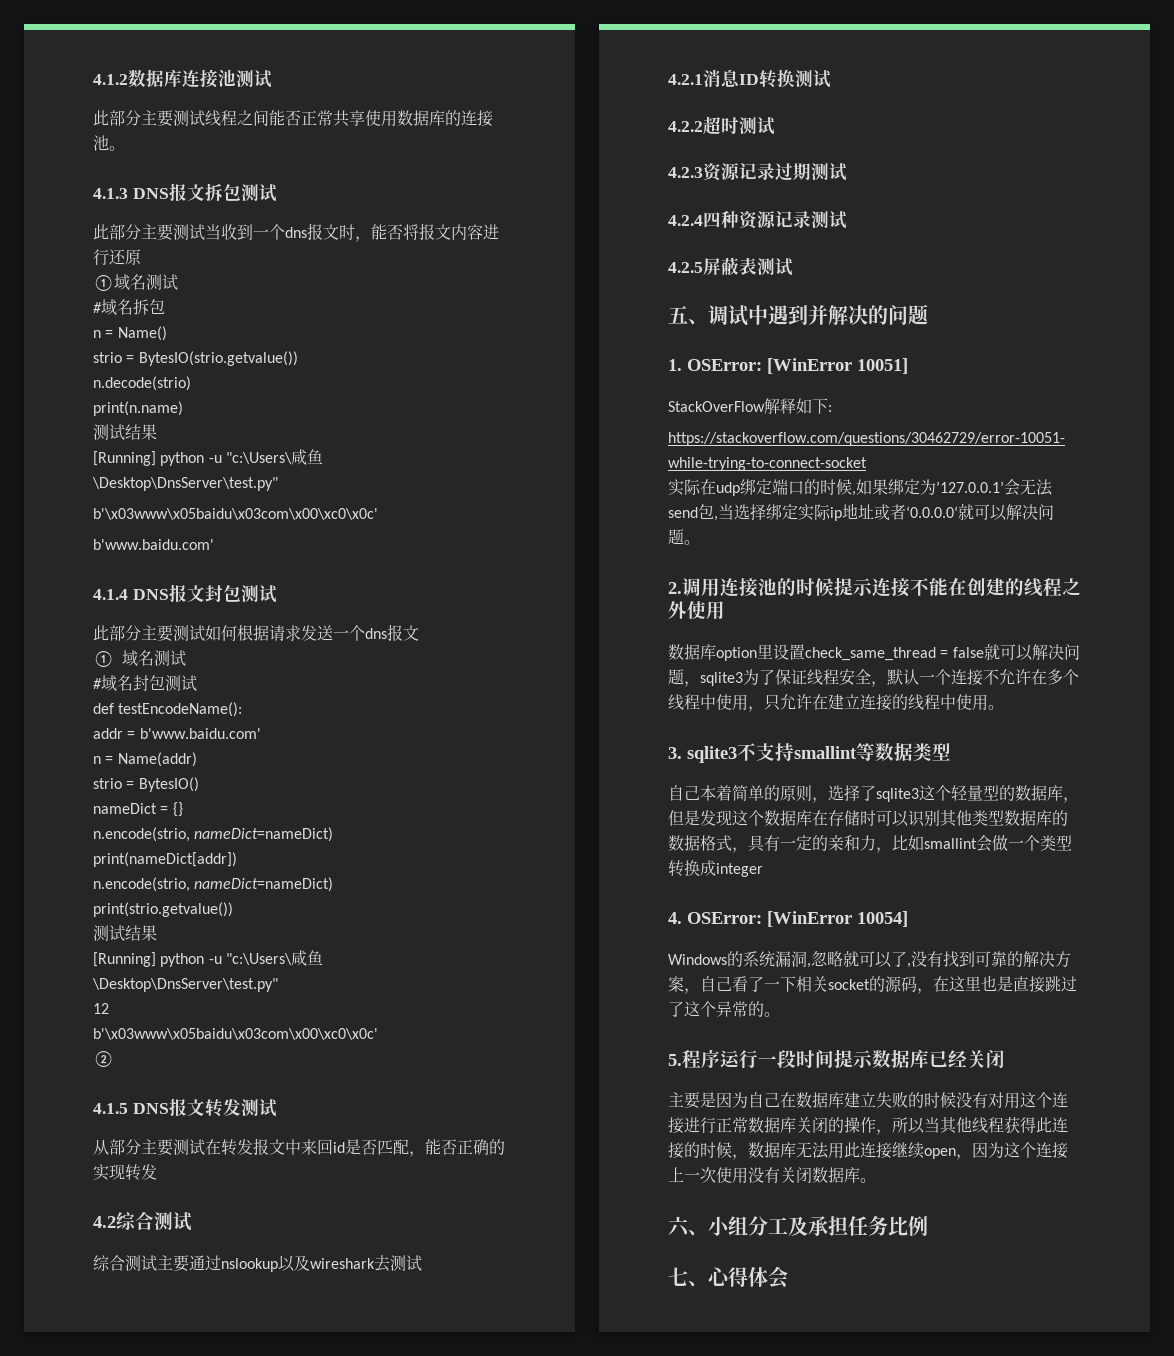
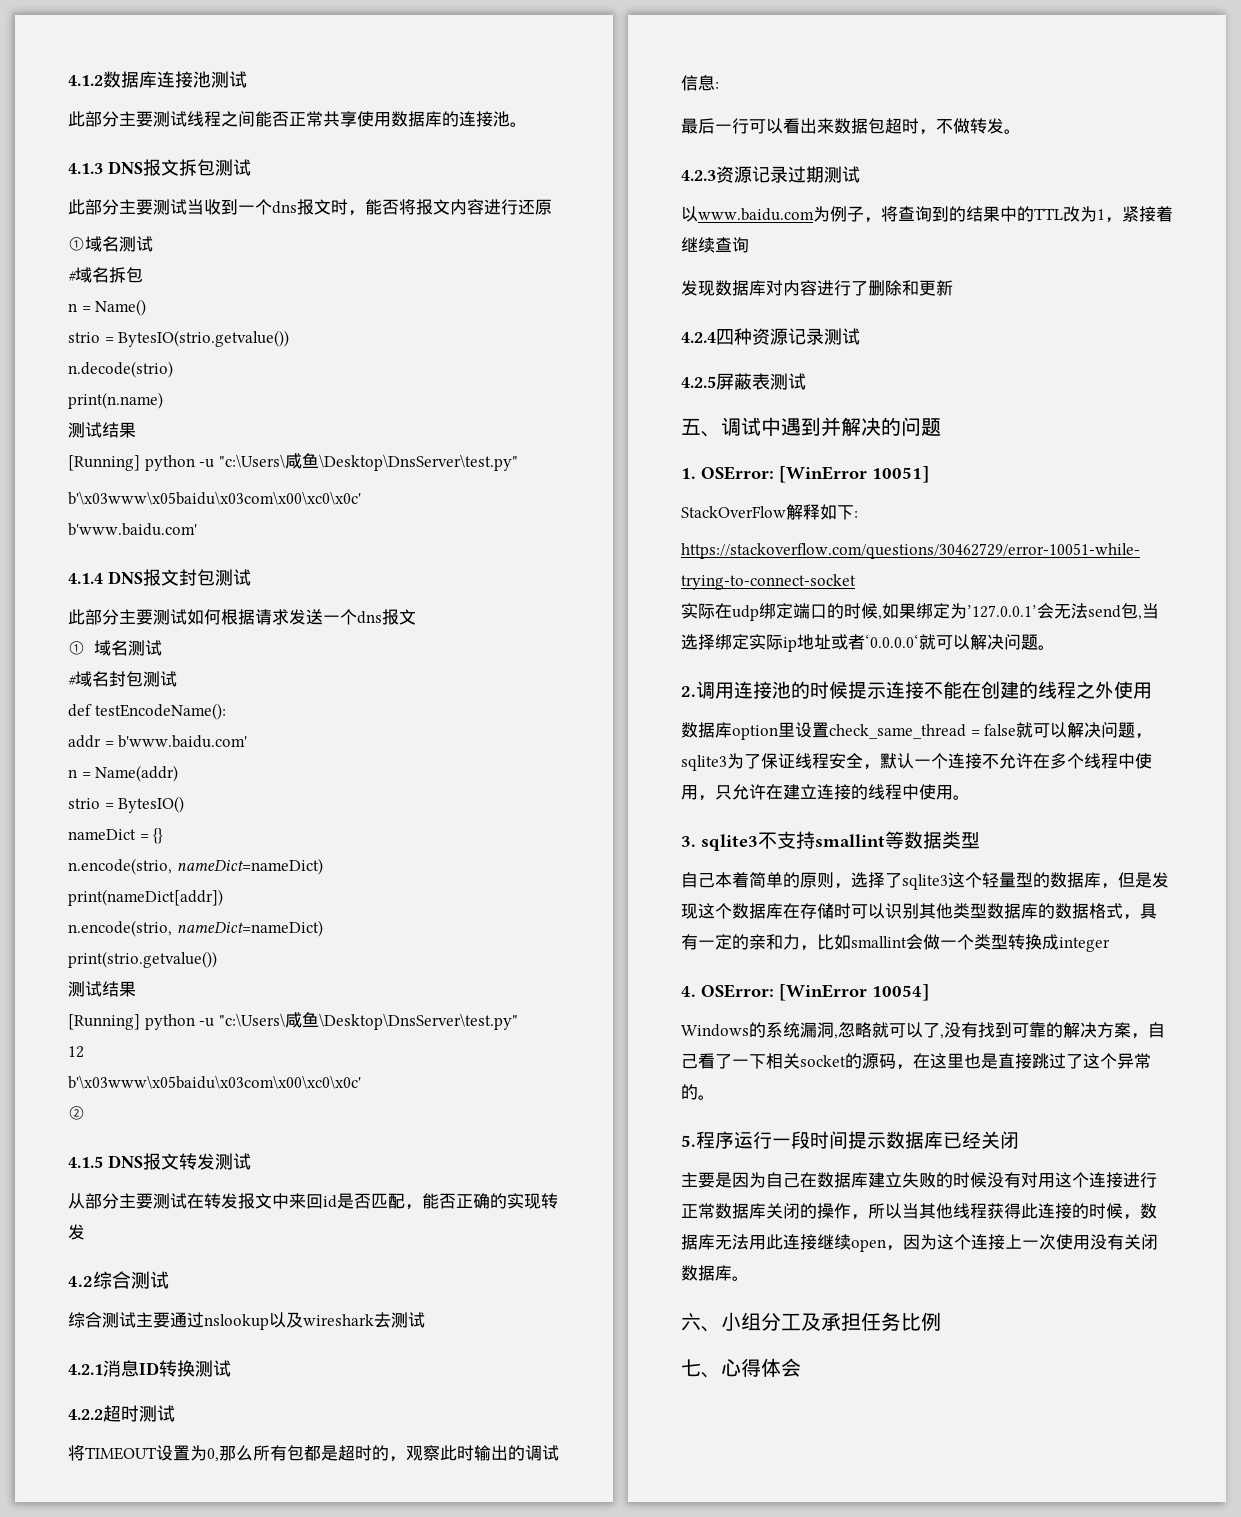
+ 将TIMEOUT设置为0,那么所有包都是超时的，观察此时输出的调试信息:
+ 最后一行可以看出来数据包超时，不做转发。
+ 以www.baidu.com为例子，将查询到的结果中的TTL改为1，紧接着继续查询
+ 发现数据库对内容进行了删除和更新

